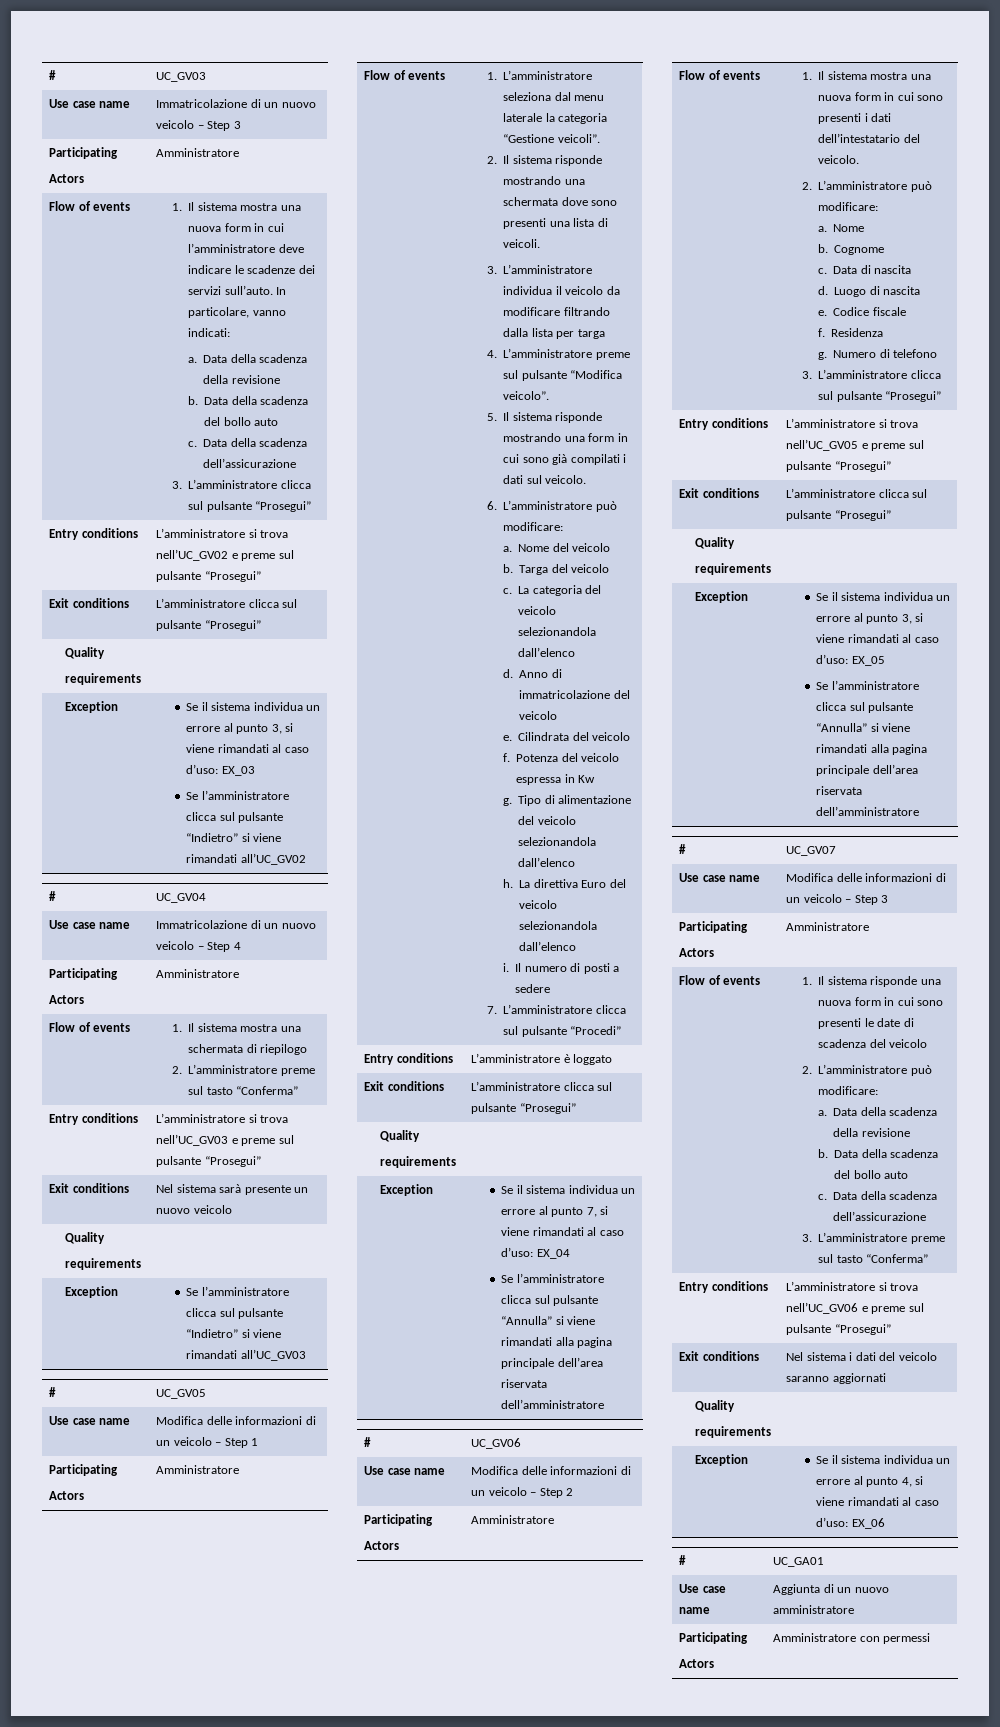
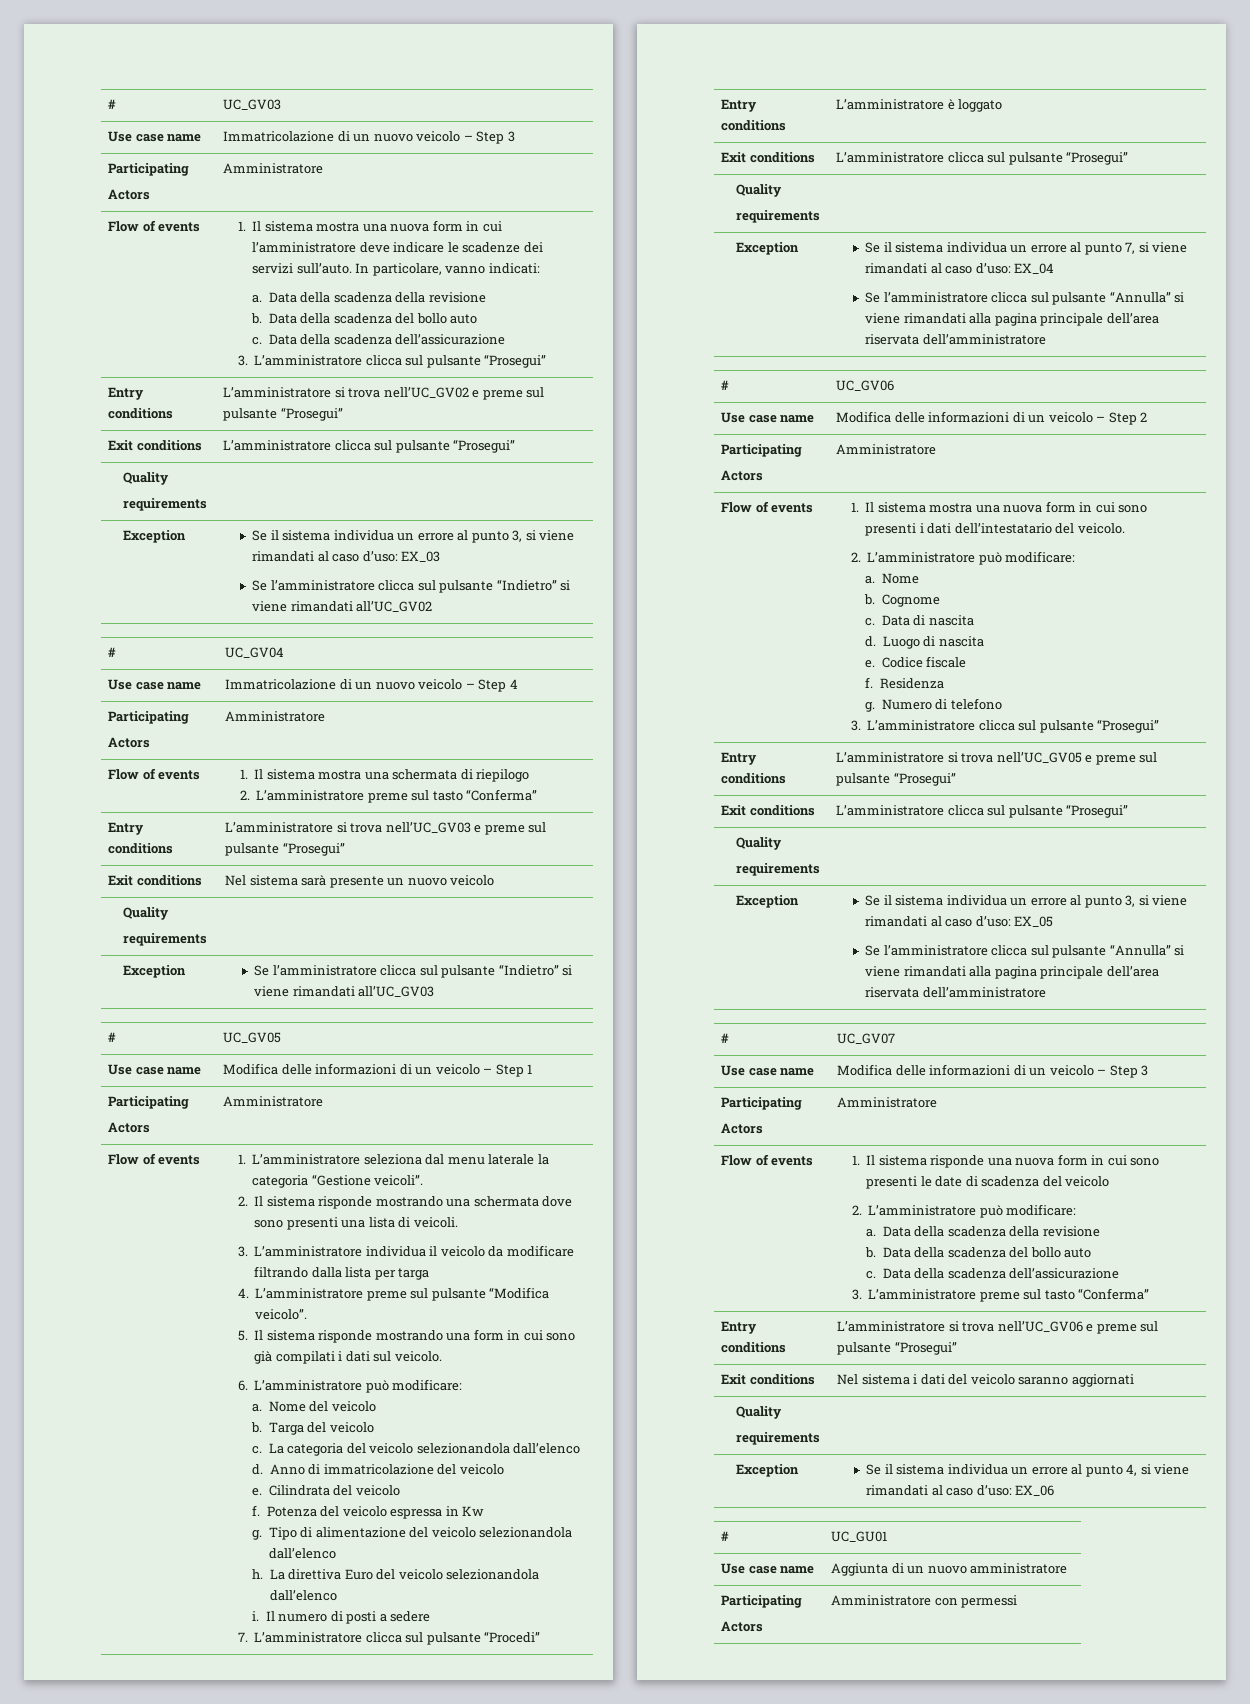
- # | UC_GA01
+ # | UC_GU01

